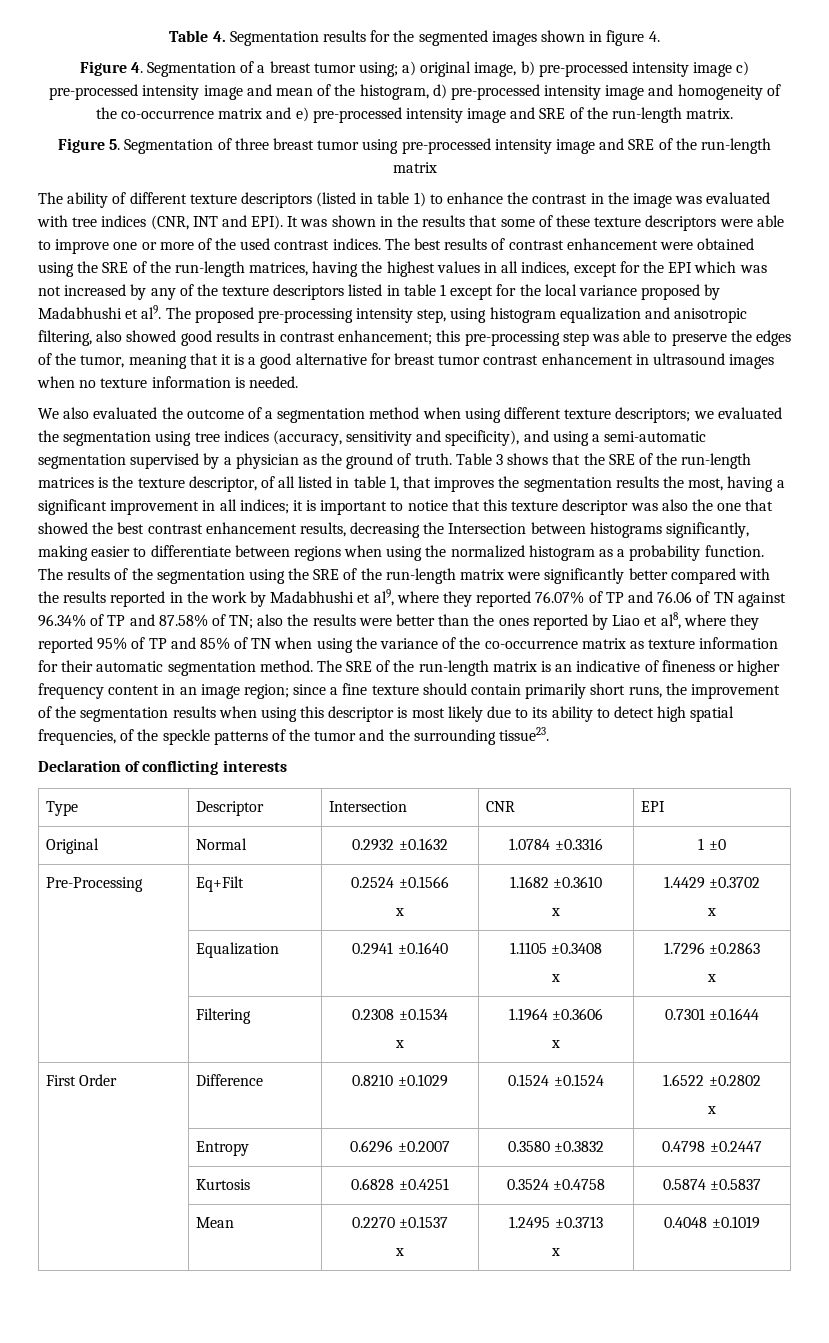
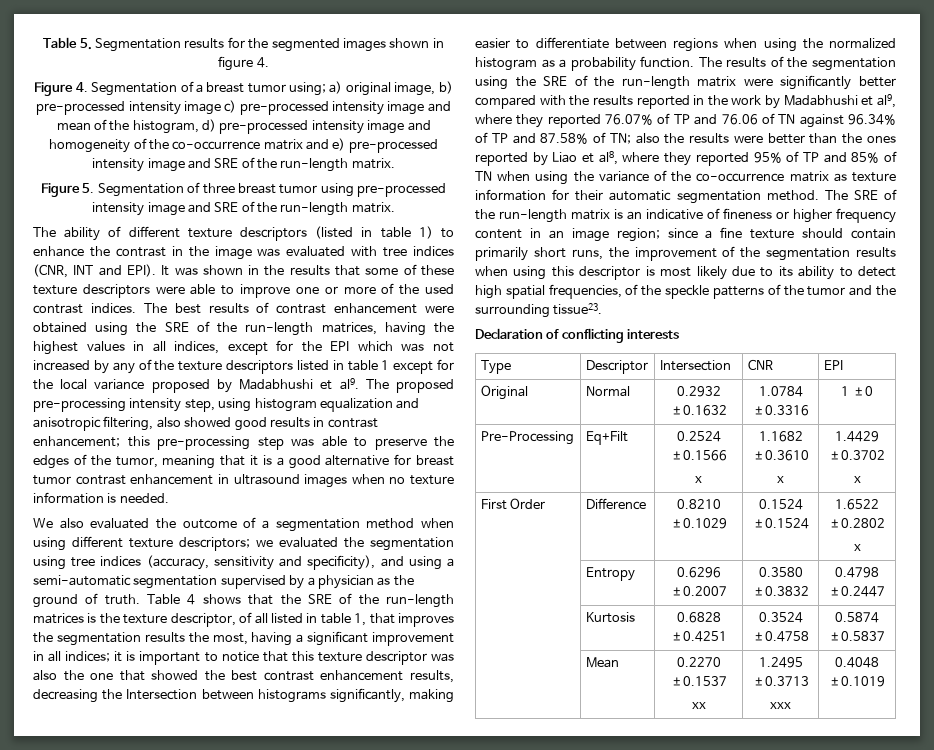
- Table 4. Segmentation results for the segmented images shown in figure 4.
+ Table 5. Segmentation results for the segmented images shown in figure 4.
- Figure 5. Segmentation of three breast tumor using pre-processed intensity image and SRE of the run-length matrix
+ Figure 5. Segmentation of three breast tumor using pre-processed intensity image and SRE of the run-length matrix.
- Table 3 shows that the SRE of the run-length matrices is the texture descriptor, of all listed in table 1, that improves the segmentation results the most, having a significant improvement in all indices;
+ Table 4 shows that the SRE of the run-length matrices is the texture descriptor, of all listed in table 1, that improves the segmentation results the most, having a significant improvement in all indices;
- | Equalization | 0.2941 ±0.1640 | 1.1105 ±0.3408
- x | 1.7296 ±0.2863
- x
- | Filtering | 0.2308 ±0.1534
- x | 1.1964 ±0.3606
- x | 0.7301 ±0.1644
  | Mean | 0.2270 ±0.1537
- x | 1.2495 ±0.3713
- x | 0.4048 ±0.1019
+ xx | 1.2495 ±0.3713
+ xxx | 0.4048 ±0.1019

